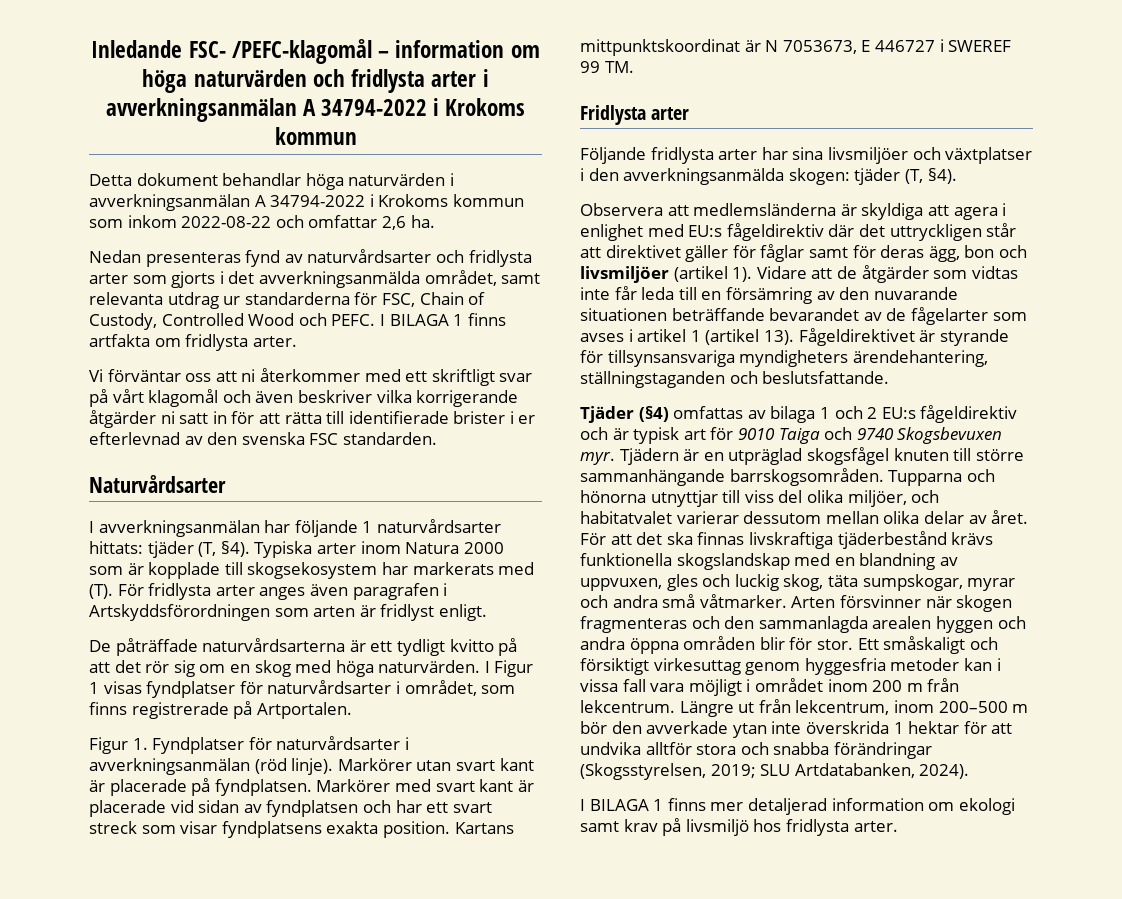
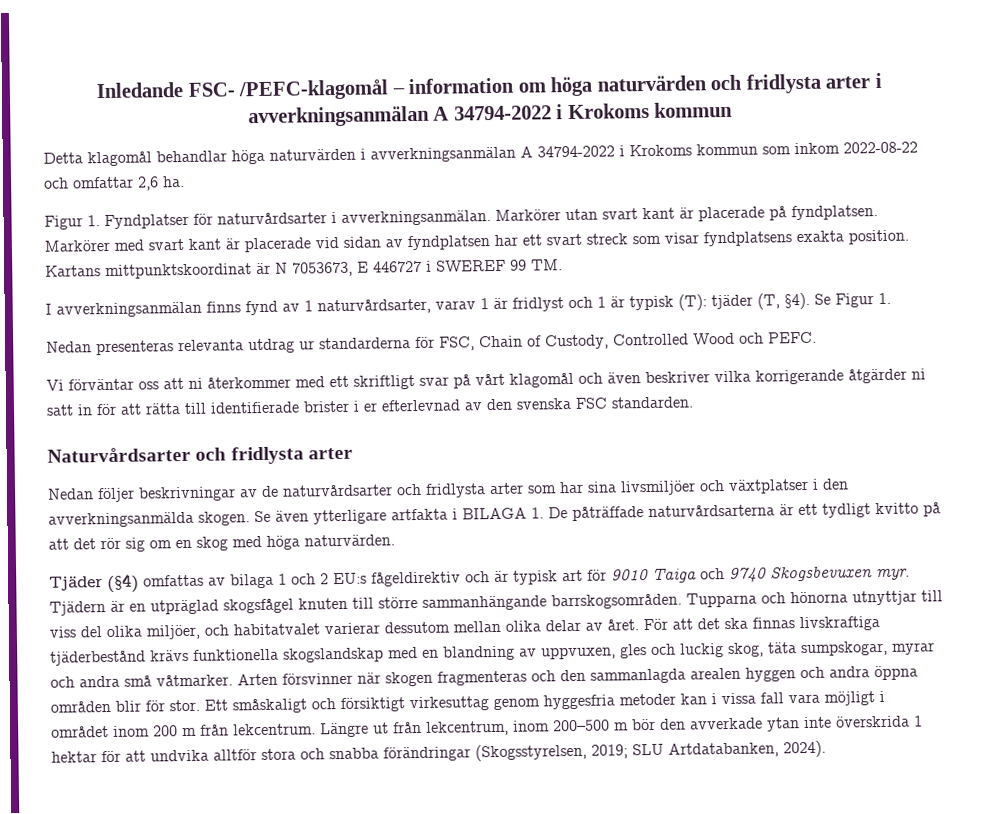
- Detta dokument behandlar höga naturvärden i avverkningsanmälan A 34794-2022 i Krokoms kommun som inkom 2022-08-22 och omfattar 2,6 ha.
+ Detta klagomål behandlar höga naturvärden i avverkningsanmälan A 34794-2022 i Krokoms kommun som inkom 2022-08-22 och omfattar 2,6 ha.
- Nedan presenteras fynd av naturvårdsarter och fridlysta arter som gjorts i det avverkningsanmälda området, samt relevanta utdrag ur standarderna för FSC, Chain of Custody, Controlled Wood och PEFC. I BILAGA 1 finns artfakta om fridlysta arter.
+ Figur 1. Fyndplatser för naturvårdsarter i avverkningsanmälan. Markörer utan svart kant är placerade på fyndplatsen. Markörer med svart kant är placerade vid sidan av fyndplatsen har ett svart streck som visar fyndplatsens exakta position. Kartans mittpunktskoordinat är N 7053673, E 446727 i SWEREF 99 TM.
+ I avverkningsanmälan finns fynd av 1 naturvårdsarter, varav 1 är fridlyst och 1 är typisk (T): tjäder (T, §4). Se Figur 1.
+ Nedan presenteras relevanta utdrag ur standarderna för FSC, Chain of Custody, Controlled Wood och PEFC.
- Naturvårdsarter
- I avverkningsanmälan har följande 1 naturvårdsarter hittats: tjäder (T, §4). Typiska arter inom Natura 2000 som är kopplade till skogsekosystem har markerats med (T). För fridlysta arter anges även paragrafen i Artskyddsförordningen som arten är fridlyst enligt.
- De påträffade naturvårdsarterna är ett tydligt kvitto på att det rör sig om en skog med höga naturvärden. I Figur 1 visas fyndplatser för naturvårdsarter i området, som finns registrerade på Artportalen.
- Figur 1. Fyndplatser för naturvårdsarter i avverkningsanmälan (röd linje). Markörer utan svart kant är placerade på fyndplatsen. Markörer med svart kant är placerade vid sidan av fyndplatsen och har ett svart streck som visar fyndplatsens exakta position. Kartans mittpunktskoordinat är N 7053673, E 446727 i SWEREF 99 TM.
- Fridlysta arter
- Följande fridlysta arter har sina livsmiljöer och växtplatser i den avverkningsanmälda skogen: tjäder (T, §4).
- Observera att medlemsländerna är skyldiga att agera i enlighet med EU:s fågeldirektiv där det uttryckligen står att direktivet gäller för fåglar samt för deras ägg, bon och livsmiljöer (artikel 1). Vidare att de åtgärder som vidtas inte får leda till en försämring av den nuvarande situationen beträffande bevarandet av de fågelarter som avses i artikel 1 (artikel 13). Fågeldirektivet är styrande för tillsynsansvariga myndigheters ärendehantering, ställningstaganden och beslutsfattande.
+ Naturvårdsarter och fridlysta arter
+ Nedan följer beskrivningar av de naturvårdsarter och fridlysta arter som har sina livsmiljöer och växtplatser i den avverkningsanmälda skogen. Se även ytterligare artfakta i BILAGA 1. De påträffade naturvårdsarterna är ett tydligt kvitto på att det rör sig om en skog med höga naturvärden.
- I BILAGA 1 finns mer detaljerad information om ekologi samt krav på livsmiljö hos fridlysta arter.

